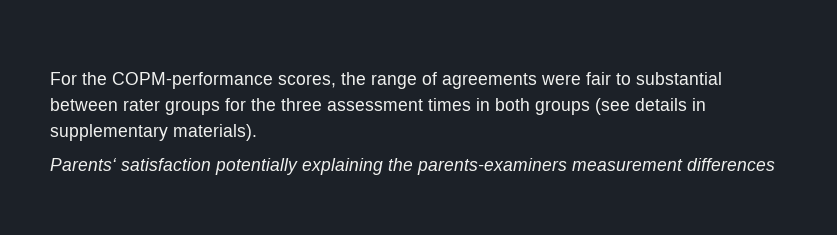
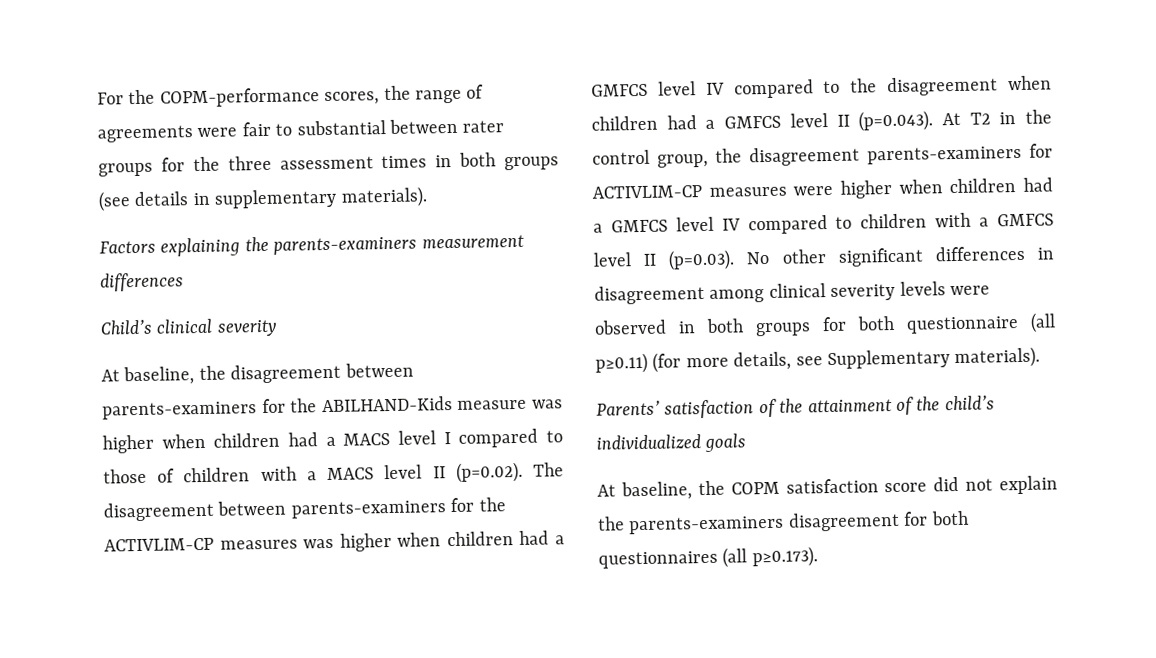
- Parents‘ satisfaction potentially explaining the parents-examiners measurement differences
+ Factors explaining the parents-examiners measurement differences
+ Child’s clinical severity
+ At baseline, the disagreement between parents-examiners for the ABILHAND-Kids measure was higher when children had a MACS level I compared to those of children with a MACS level II (p=0.02). The disagreement between parents-examiners for the ACTIVLIM-CP measures was higher when children had a GMFCS level IV compared to the disagreement when children had a GMFCS level II (p=0.043). At T2 in the control group, the disagreement parents-examiners for ACTIVLIM-CP measures were higher when children had a GMFCS level IV compared to children with a GMFCS level II (p=0.03). No other significant differences in disagreement among clinical severity levels were observed in both groups for both questionnaire (all p≥0.11) (for more details, see Supplementary materials).
+ Parents’ satisfaction of the attainment of the child’s individualized goals
+ At baseline, the COPM satisfaction score did not explain the parents-examiners disagreement for both questionnaires (all p≥0.173).

